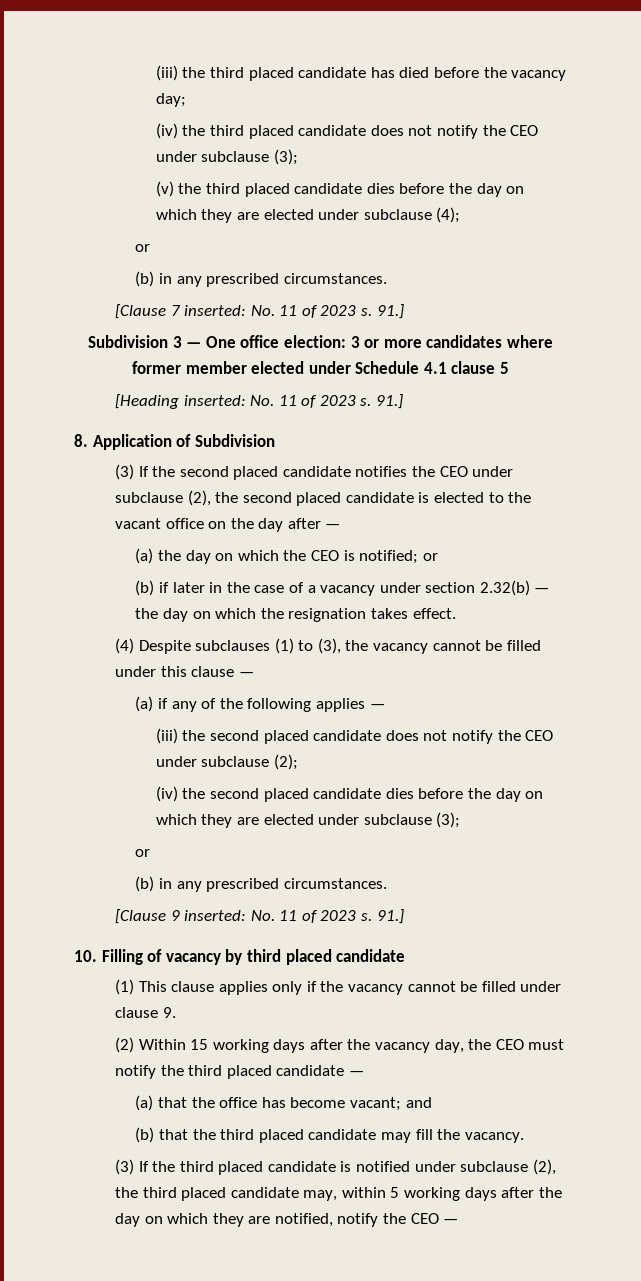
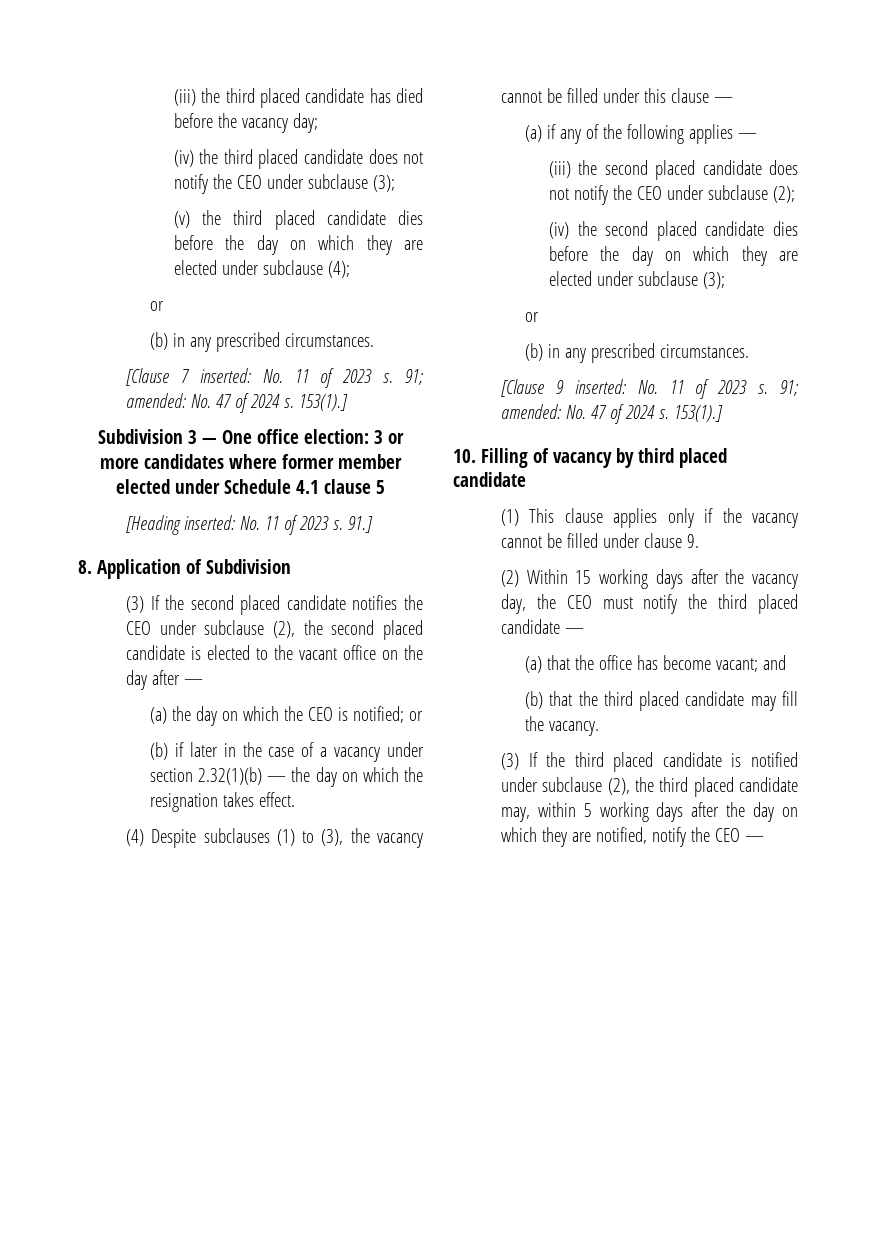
- [Clause 7 inserted: No. 11 of 2023 s. 91.]
+ [Clause 7 inserted: No. 11 of 2023 s. 91; amended: No. 47 of 2024 s. 153(1).]
- (b) if later in the case of a vacancy under section 2.32(b) — the day on which the resignation takes effect.
+ (b) if later in the case of a vacancy under section 2.32(1)(b) — the day on which the resignation takes effect.
- [Clause 9 inserted: No. 11 of 2023 s. 91.]
+ [Clause 9 inserted: No. 11 of 2023 s. 91; amended: No. 47 of 2024 s. 153(1).]

